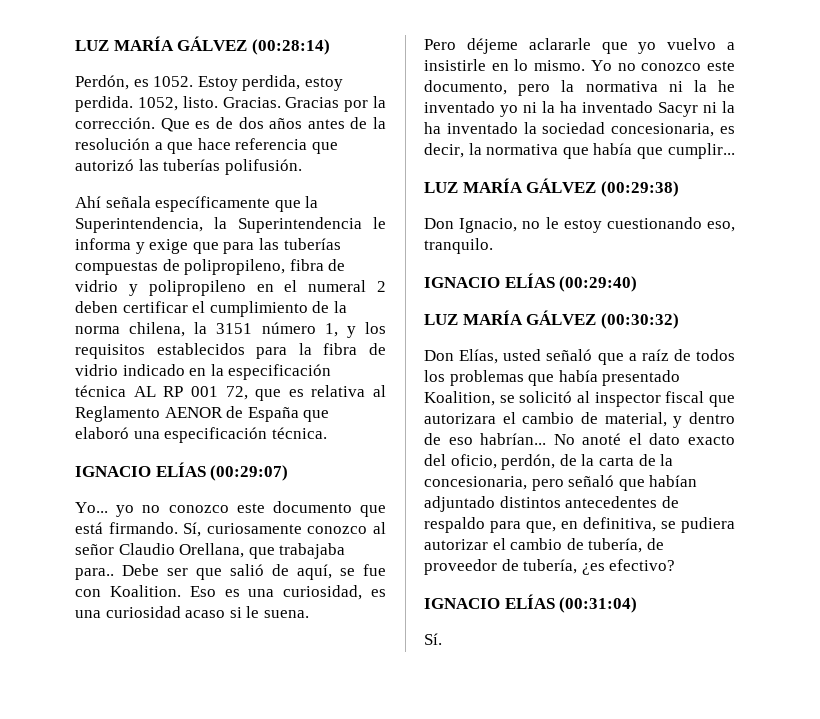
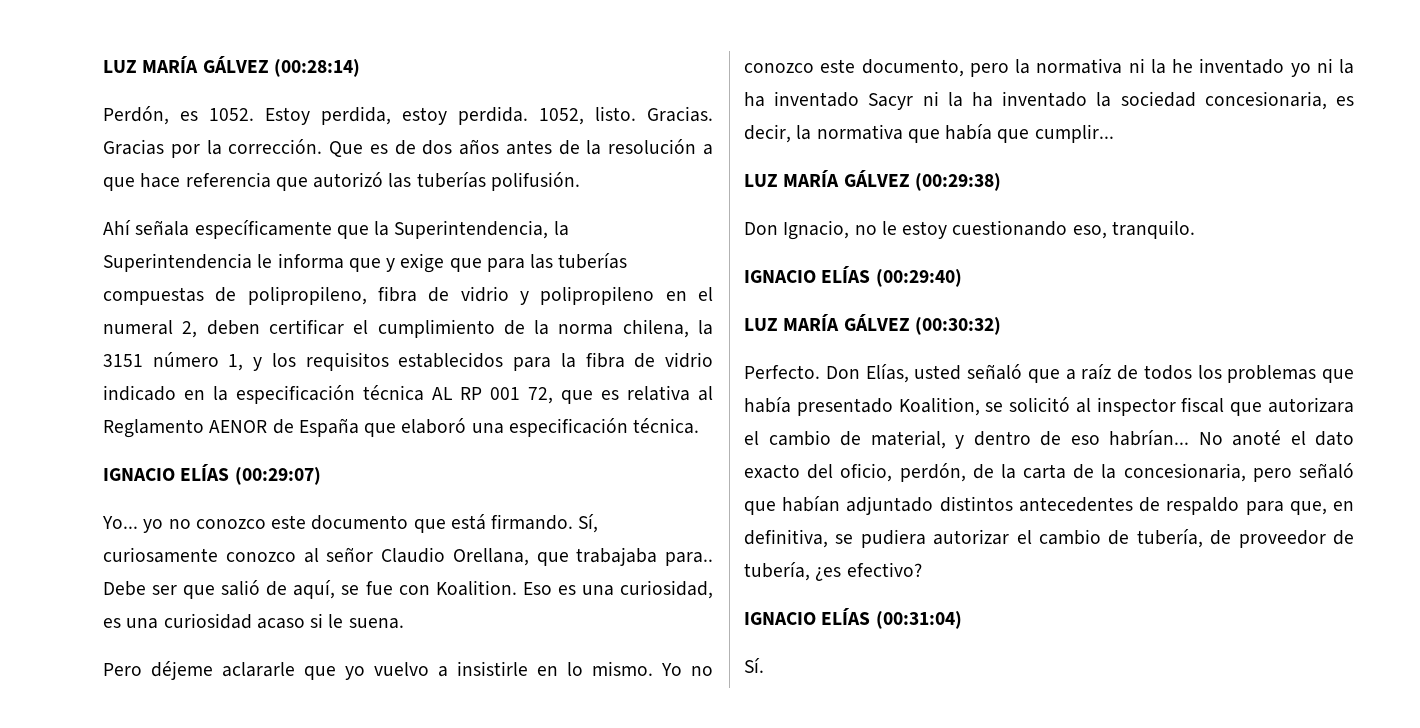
- Ahí señala específicamente que la Superintendencia, la Superintendencia le informa y exige que para las tuberías compuestas de polipropileno, fibra de vidrio y polipropileno en el numeral 2 deben certificar el cumplimiento de la norma chilena, la 3151 número 1, y los requisitos establecidos para la fibra de vidrio indicado en la especificación técnica AL RP 001 72, que es relativa al Reglamento AENOR de España que elaboró una especificación técnica.
+ Ahí señala específicamente que la Superintendencia, la Superintendencia le informa que y exige que para las tuberías compuestas de polipropileno, fibra de vidrio y polipropileno en el numeral 2, deben certificar el cumplimiento de la norma chilena, la 3151 número 1, y los requisitos establecidos para la fibra de vidrio indicado en la especificación técnica AL RP 001 72, que es relativa al Reglamento AENOR de España que elaboró una especificación técnica.
+ Perfecto.

